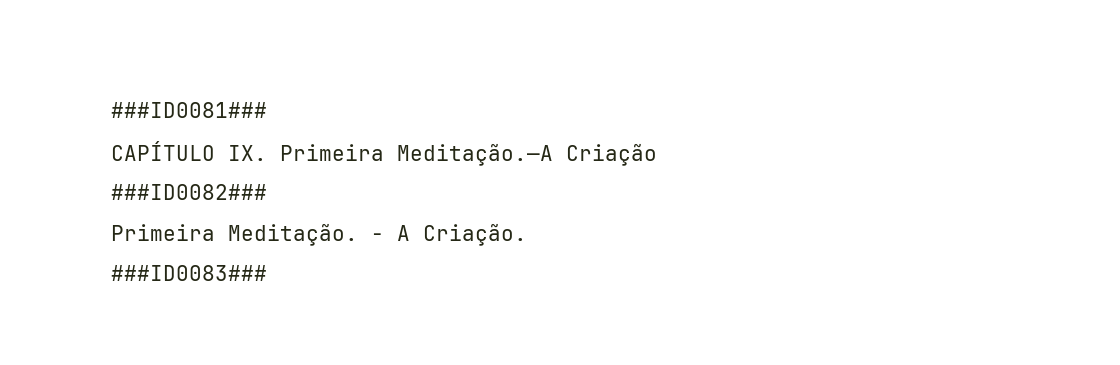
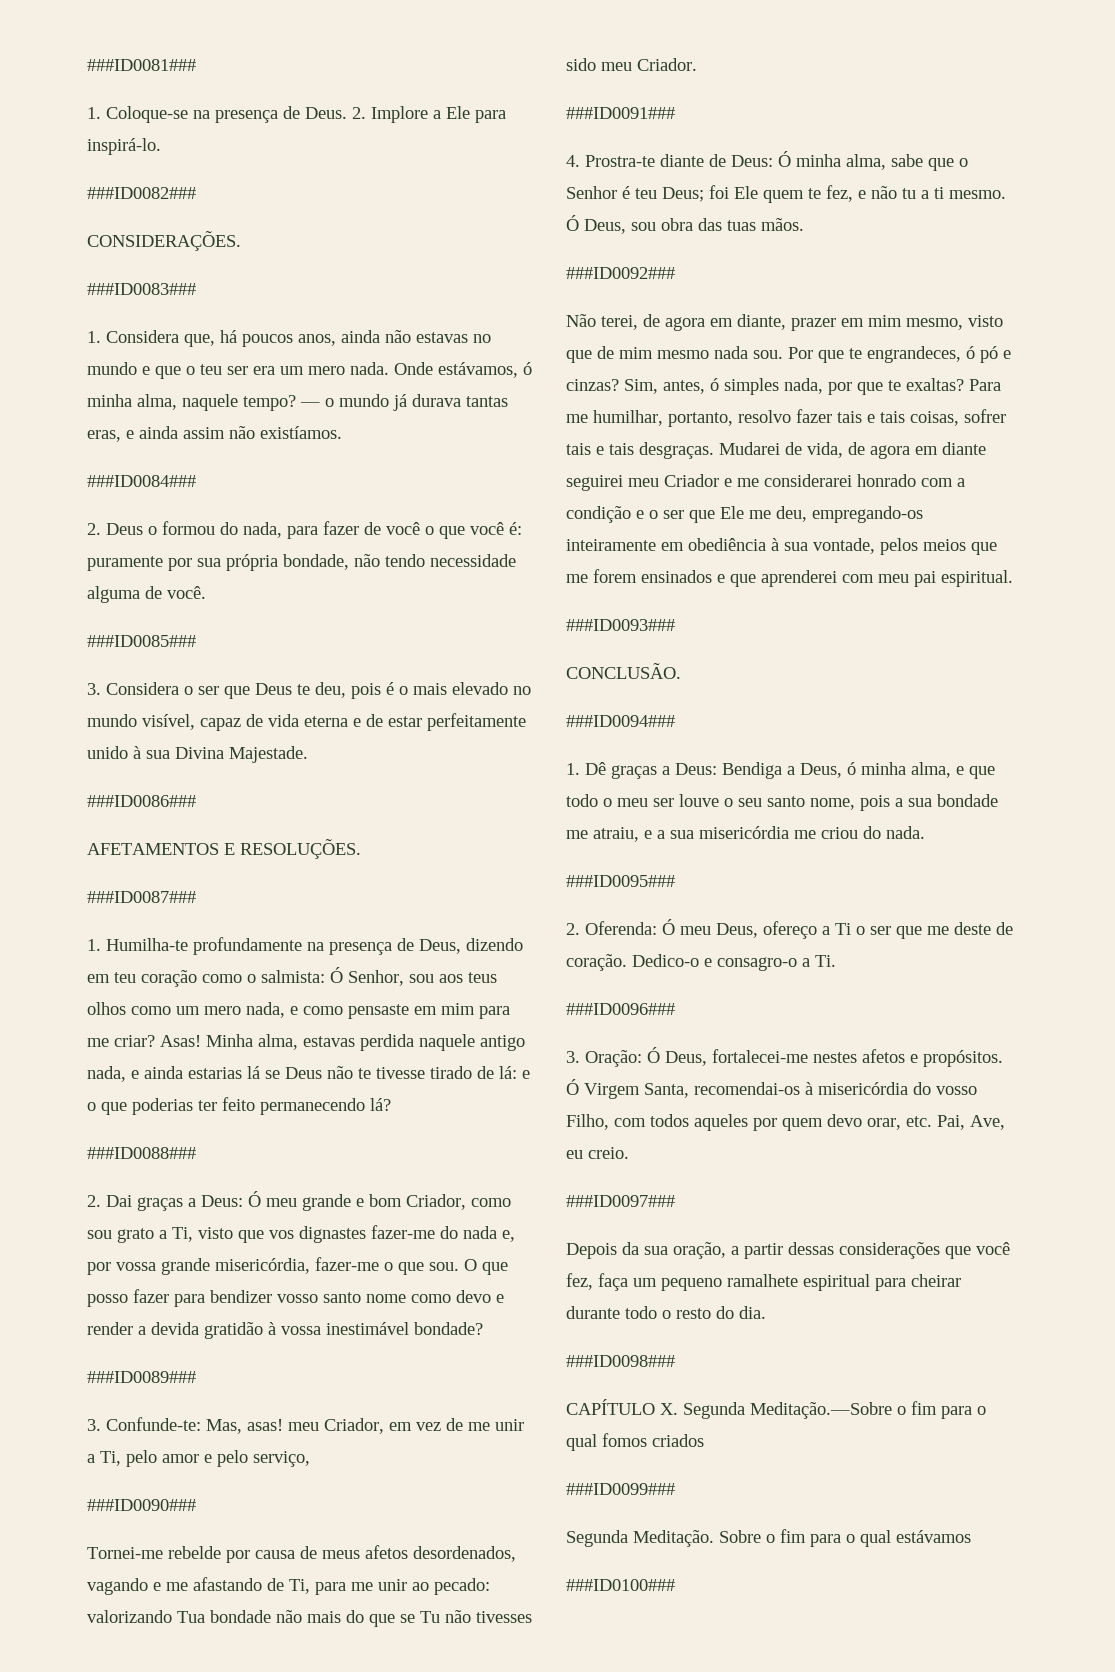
- CAPÍTULO IX. Primeira Meditação.—A Criação
+ 1. Coloque-se na presença de Deus. 2. Implore a Ele para inspirá-lo.
  ###ID0082###
- Primeira Meditação. - A Criação.
+ CONSIDERAÇÕES.
  ###ID0083###
+ 1. Considera que, há poucos anos, ainda não estavas no mundo e que o teu ser era um mero nada. Onde estávamos, ó minha alma, naquele tempo? — o mundo já durava tantas eras, e ainda assim não existíamos.
+ ###ID0084###
+ 2. Deus o formou do nada, para fazer de você o que você é: puramente por sua própria bondade, não tendo necessidade alguma de você.
+ ###ID0085###
+ 3. Considera o ser que Deus te deu, pois é o mais elevado no mundo visível, capaz de vida eterna e de estar perfeitamente unido à sua Divina Majestade.
+ ###ID0086###
+ AFETAMENTOS E RESOLUÇÕES.
+ ###ID0087###
+ 1. Humilha-te profundamente na presença de Deus, dizendo em teu coração como o salmista: Ó Senhor, sou aos teus olhos como um mero nada, e como pensaste em mim para me criar? Asas! Minha alma, estavas perdida naquele antigo nada, e ainda estarias lá se Deus não te tivesse tirado de lá: e o que poderias ter feito permanecendo lá?
+ ###ID0088###
+ 2. Dai graças a Deus: Ó meu grande e bom Criador, como sou grato a Ti, visto que vos dignastes fazer-me do nada e, por vossa grande misericórdia, fazer-me o que sou. O que posso fazer para bendizer vosso santo nome como devo e render a devida gratidão à vossa inestimável bondade?
+ ###ID0089###
+ 3. Confunde-te: Mas, asas! meu Criador, em vez de me unir a Ti, pelo amor e pelo serviço,
+ ###ID0090###
+ Tornei-me rebelde por causa de meus afetos desordenados, vagando e me afastando de Ti, para me unir ao pecado: valorizando Tua bondade não mais do que se Tu não tivesses sido meu Criador.
+ ###ID0091###
+ 4. Prostra-te diante de Deus: Ó minha alma, sabe que o Senhor é teu Deus; foi Ele quem te fez, e não tu a ti mesmo. Ó Deus, sou obra das tuas mãos.
+ ###ID0092###
+ Não terei, de agora em diante, prazer em mim mesmo, visto que de mim mesmo nada sou. Por que te engrandeces, ó pó e cinzas? Sim, antes, ó simples nada, por que te exaltas? Para me humilhar, portanto, resolvo fazer tais e tais coisas, sofrer tais e tais desgraças. Mudarei de vida, de agora em diante seguirei meu Criador e me considerarei honrado com a condição e o ser que Ele me deu, empregando-os inteiramente em obediência à sua vontade, pelos meios que me forem ensinados e que aprenderei com meu pai espiritual.
+ ###ID0093###
+ CONCLUSÃO.
+ ###ID0094###
+ 1. Dê graças a Deus: Bendiga a Deus, ó minha alma, e que todo o meu ser louve o seu santo nome, pois a sua bondade me atraiu, e a sua misericórdia me criou do nada.
+ ###ID0095###
+ 2. Oferenda: Ó meu Deus, ofereço a Ti o ser que me deste de coração. Dedico-o e consagro-o a Ti.
+ ###ID0096###
+ 3. Oração: Ó Deus, fortalecei-me nestes afetos e propósitos. Ó Virgem Santa, recomendai-os à misericórdia do vosso Filho, com todos aqueles por quem devo orar, etc. Pai, Ave, eu creio.
+ ###ID0097###
+ Depois da sua oração, a partir dessas considerações que você fez, faça um pequeno ramalhete espiritual para cheirar durante todo o resto do dia.
+ ###ID0098###
+ CAPÍTULO X. Segunda Meditação.—Sobre o fim para o qual fomos criados
+ ###ID0099###
+ Segunda Meditação. Sobre o fim para o qual estávamos
+ ###ID0100###

